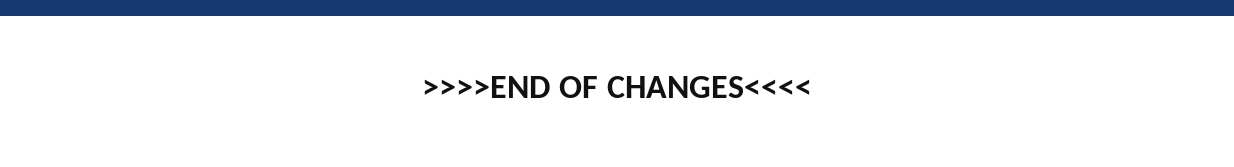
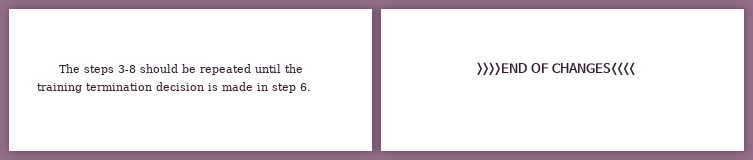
+ The steps 3-8 should be repeated until the training termination decision is made in step 6.

